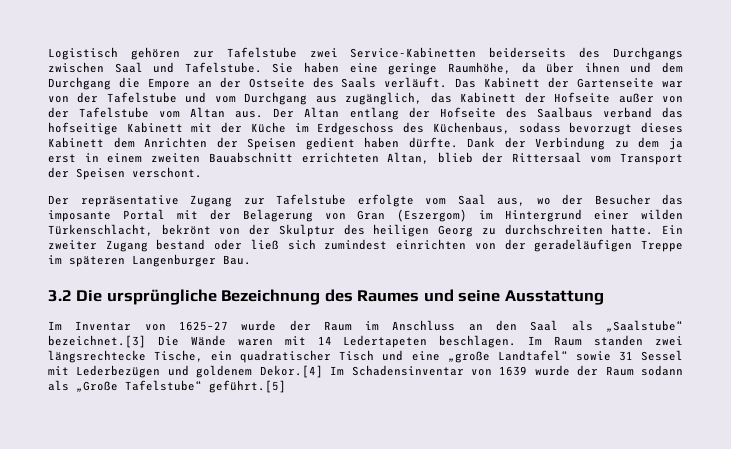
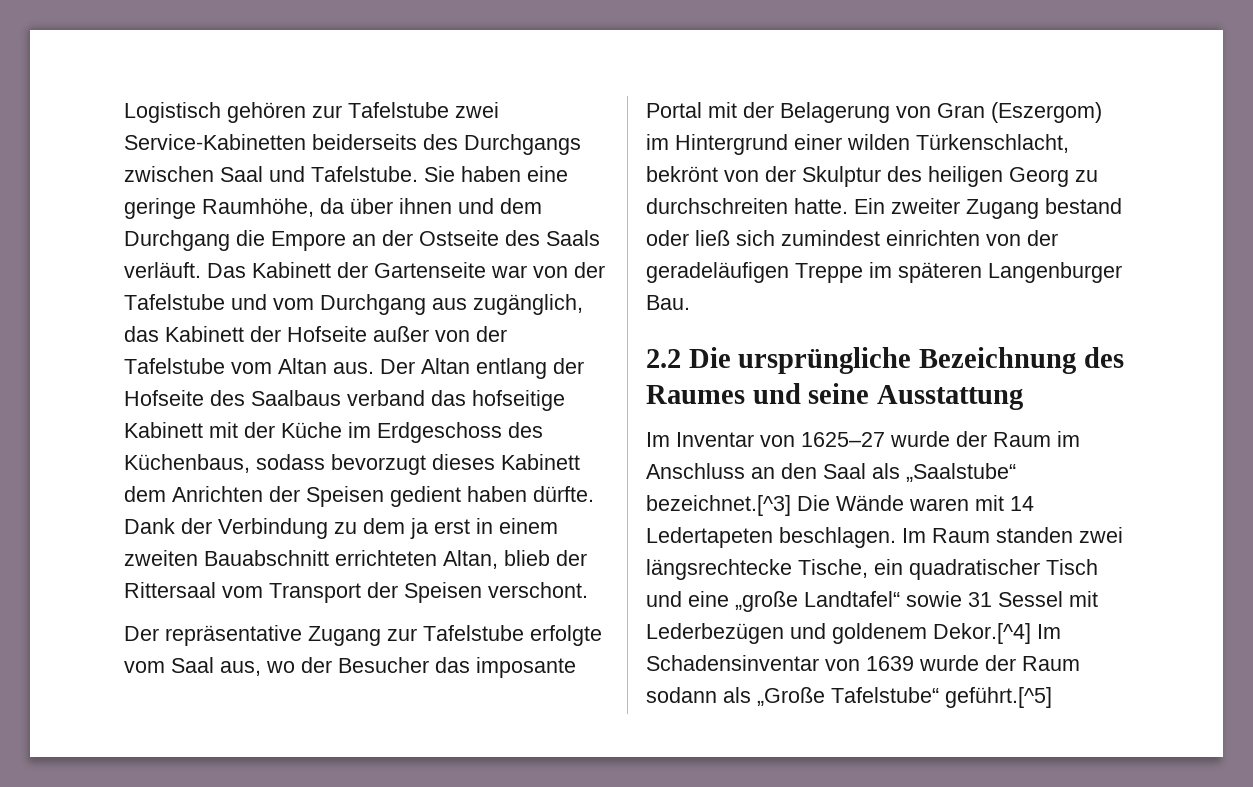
- 3.2 Die ursprüngliche Bezeichnung des Raumes und seine Ausstattung
+ 2.2 Die ursprüngliche Bezeichnung des Raumes und seine Ausstattung
- Im Inventar von 1625–27 wurde der Raum im Anschluss an den Saal als „Saalstube“ bezeichnet.[3] Die Wände waren mit 14 Ledertapeten beschlagen.
+ Im Inventar von 1625–27 wurde der Raum im Anschluss an den Saal als „Saalstube“ bezeichnet.[^3] Die Wände waren mit 14 Ledertapeten beschlagen.
- Im Raum standen zwei längsrechtecke Tische, ein quadratischer Tisch und eine „große Landtafel“ sowie 31 Sessel mit Lederbezügen und goldenem Dekor.[4] Im Schadensinventar von 1639 wurde der Raum sodann als „Große Tafelstube“ geführt.[5]
+ Im Raum standen zwei längsrechtecke Tische, ein quadratischer Tisch und eine „große Landtafel“ sowie 31 Sessel mit Lederbezügen und goldenem Dekor.[^4] Im Schadensinventar von 1639 wurde der Raum sodann als „Große Tafelstube“ geführt.[^5]

